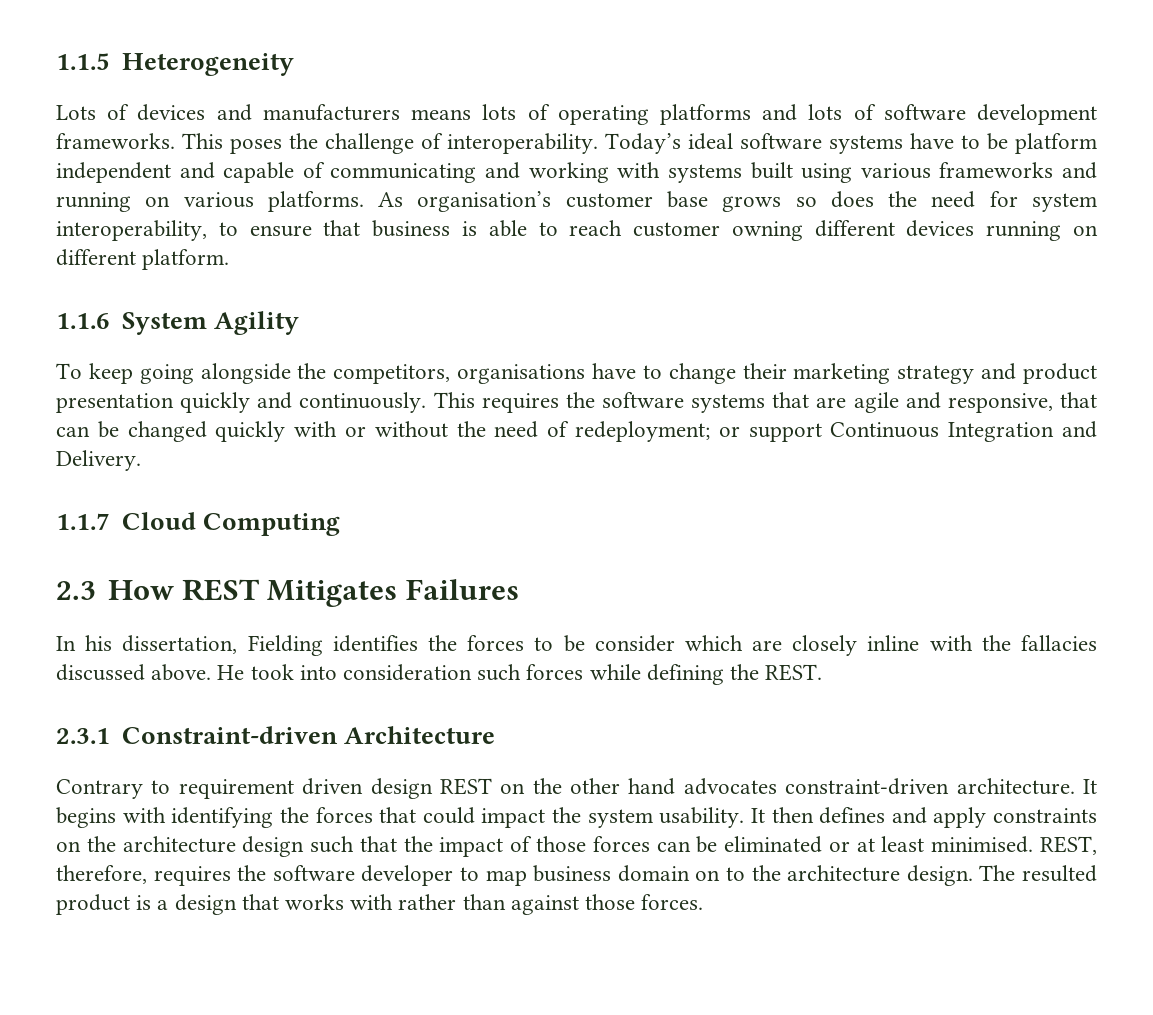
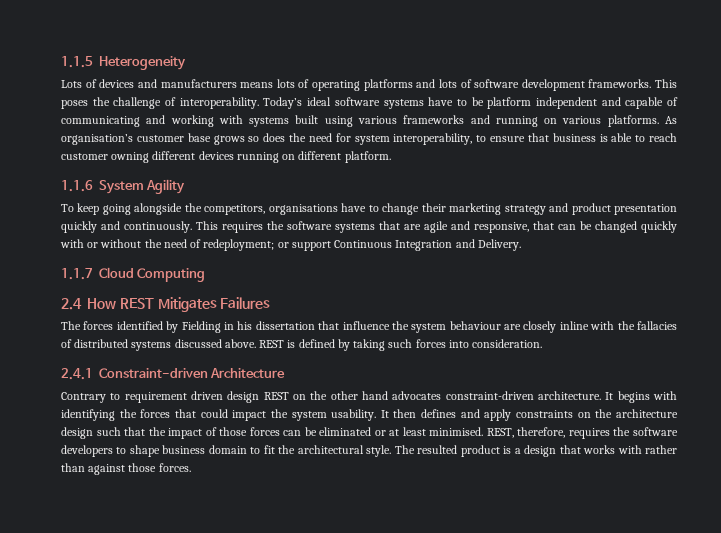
- 2.3 How REST Mitigates Failures
+ 2.4 How REST Mitigates Failures
- In his dissertation, Fielding identifies the forces to be consider which are closely inline with the fallacies discussed above. He took into consideration such forces while defining the REST.
- 2.3.1 Constraint-driven Architecture
+ The forces identified by Fielding in his dissertation that influence the system behaviour are closely inline with the fallacies of distributed systems discussed above. REST is defined by taking such forces into consideration.
+ 2.4.1 Constraint-driven Architecture
- REST, therefore, requires the software developer to map business domain on to the architecture design.
+ REST, therefore, requires the software developers to shape business domain to fit the architectural style.

